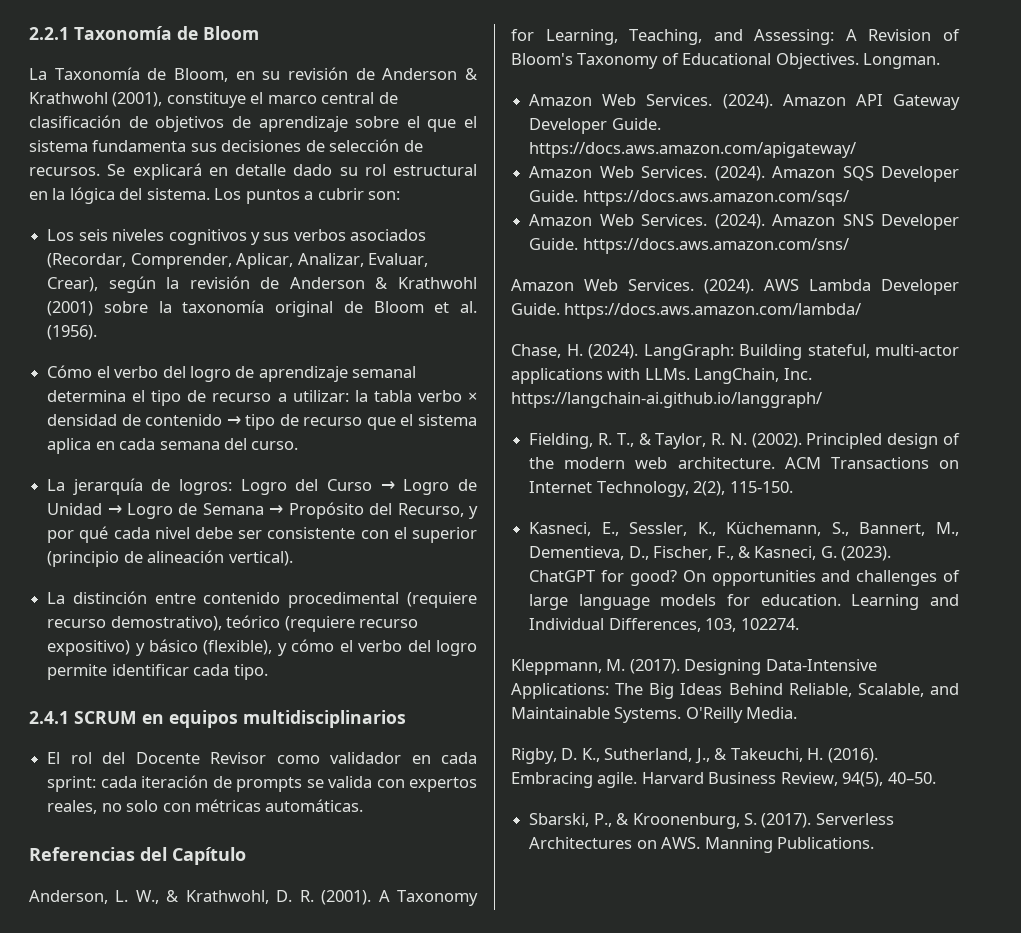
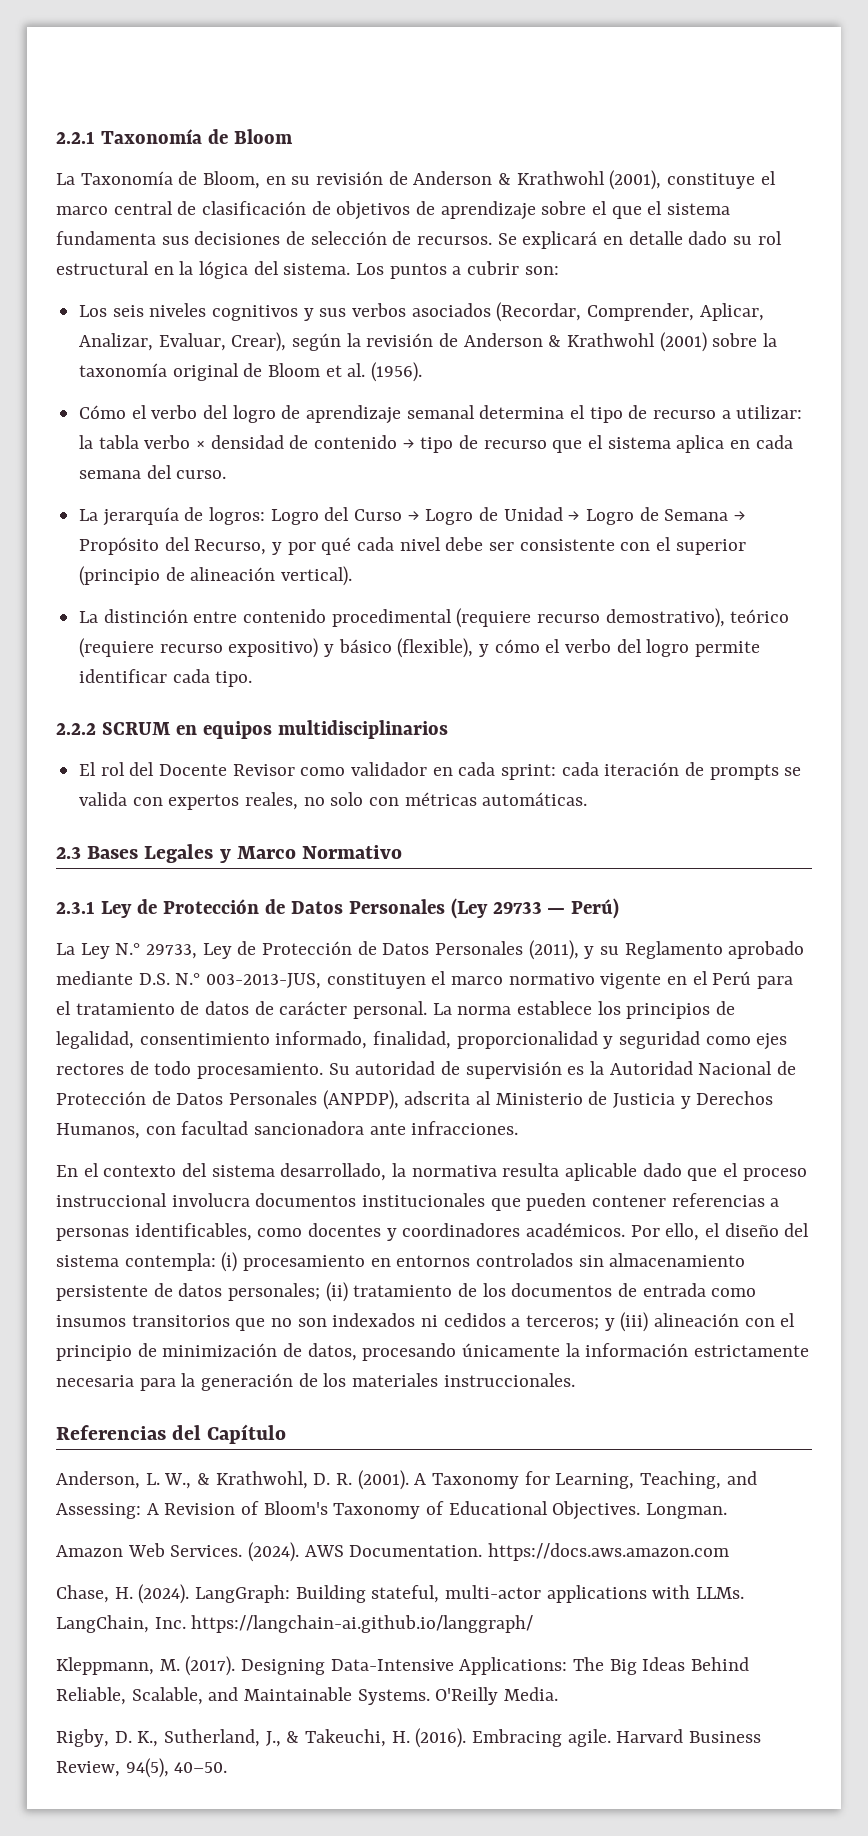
- 2.4.1 SCRUM en equipos multidisciplinarios
+ 2.2.2 SCRUM en equipos multidisciplinarios
+ 2.3 Bases Legales y Marco Normativo
+ 2.3.1 Ley de Protección de Datos Personales (Ley 29733 — Perú)
+ La Ley N.° 29733, Ley de Protección de Datos Personales (2011), y su Reglamento aprobado mediante D.S. N.° 003-2013-JUS, constituyen el marco normativo vigente en el Perú para el tratamiento de datos de carácter personal. La norma establece los principios de legalidad, consentimiento informado, finalidad, proporcionalidad y seguridad como ejes rectores de todo procesamiento. Su autoridad de supervisión es la Autoridad Nacional de Protección de Datos Personales (ANPDP), adscrita al Ministerio de Justicia y Derechos Humanos, con facultad sancionadora ante infracciones.
+ En el contexto del sistema desarrollado, la normativa resulta aplicable dado que el proceso instruccional involucra documentos institucionales que pueden contener referencias a personas identificables, como docentes y coordinadores académicos. Por ello, el diseño del sistema contempla: (i) procesamiento en entornos controlados sin almacenamiento persistente de datos personales; (ii) tratamiento de los documentos de entrada como insumos transitorios que no son indexados ni cedidos a terceros; y (iii) alineación con el principio de minimización de datos, procesando únicamente la información estrictamente necesaria para la generación de los materiales instruccionales.
- Amazon Web Services. (2024). Amazon API Gateway Developer Guide. https://docs.aws.amazon.com/apigateway/
- Amazon Web Services. (2024). Amazon SQS Developer Guide. https://docs.aws.amazon.com/sqs/
- Amazon Web Services. (2024). Amazon SNS Developer Guide. https://docs.aws.amazon.com/sns/
- AWS Lambda Developer Guide. https://docs.aws.amazon.com/lambda/
+ AWS Documentation. https://docs.aws.amazon.com
- Fielding, R. T., & Taylor, R. N. (2002). Principled design of the modern web architecture. ACM Transactions on Internet Technology, 2(2), 115-150.
- Kasneci, E., Sessler, K., Küchemann, S., Bannert, M., Dementieva, D., Fischer, F., & Kasneci, G. (2023). ChatGPT for good? On opportunities and challenges of large language models for education. Learning and Individual Differences, 103, 102274.
- Sbarski, P., & Kroonenburg, S. (2017). Serverless Architectures on AWS. Manning Publications.

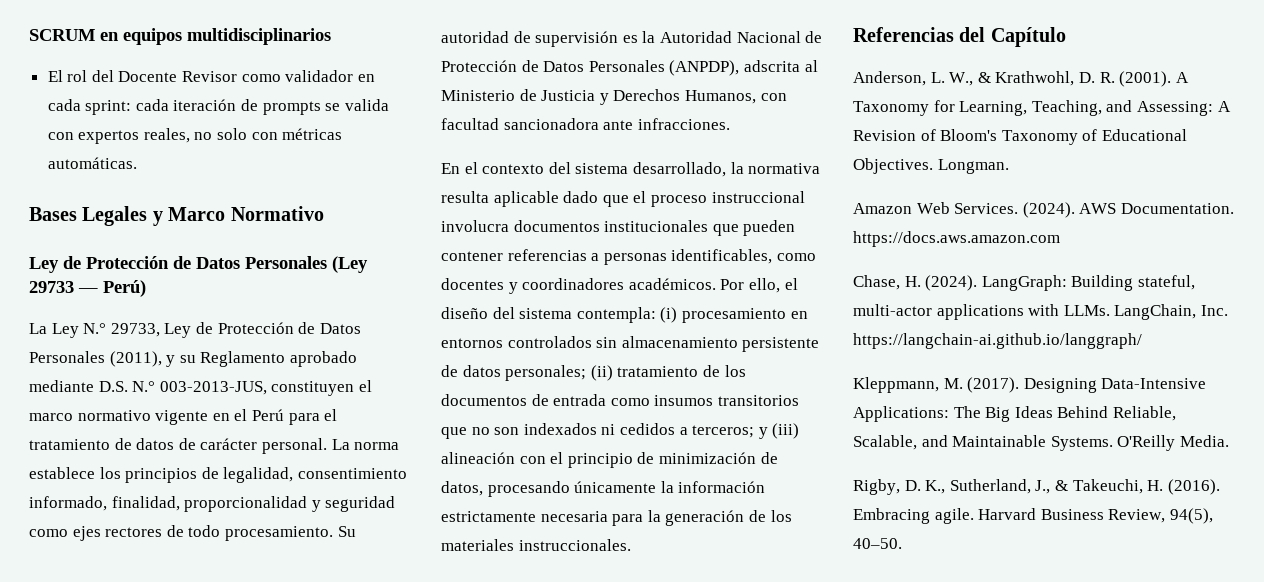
- 2.2.1 Taxonomía de Bloom
- La Taxonomía de Bloom, en su revisión de Anderson & Krathwohl (2001), constituye el marco central de clasificación de objetivos de aprendizaje sobre el que el sistema fundamenta sus decisiones de selección de recursos. Se explicará en detalle dado su rol estructural en la lógica del sistema. Los puntos a cubrir son:
- Los seis niveles cognitivos y sus verbos asociados (Recordar, Comprender, Aplicar, Analizar, Evaluar, Crear), según la revisión de Anderson & Krathwohl (2001) sobre la taxonomía original de Bloom et al. (1956).
- Cómo el verbo del logro de aprendizaje semanal determina el tipo de recurso a utilizar: la tabla verbo × densidad de contenido → tipo de recurso que el sistema aplica en cada semana del curso.
- La jerarquía de logros: Logro del Curso → Logro de Unidad → Logro de Semana → Propósito del Recurso, y por qué cada nivel debe ser consistente con el superior (principio de alineación vertical).
- La distinción entre contenido procedimental (requiere recurso demostrativo), teórico (requiere recurso expositivo) y básico (flexible), y cómo el verbo del logro permite identificar cada tipo.
- 2.2.2 SCRUM en equipos multidisciplinarios
+ SCRUM en equipos multidisciplinarios
- 2.3 Bases Legales y Marco Normativo
+ Bases Legales y Marco Normativo
- 2.3.1 Ley de Protección de Datos Personales (Ley 29733 — Perú)
+ Ley de Protección de Datos Personales (Ley 29733 — Perú)

